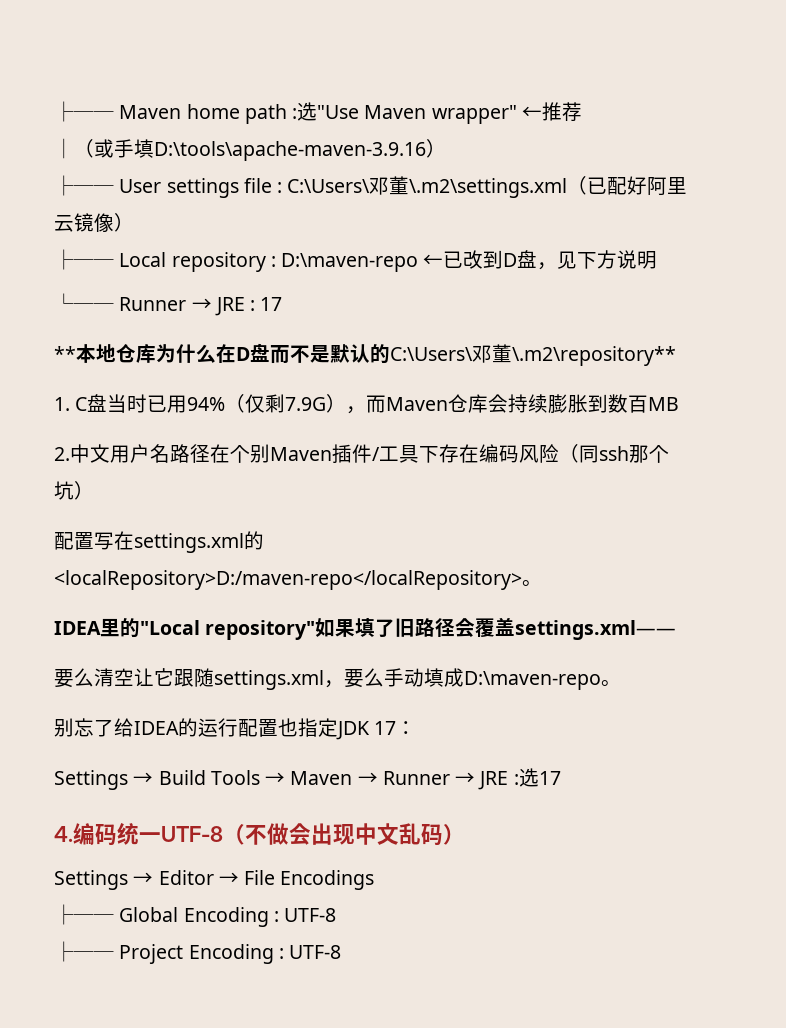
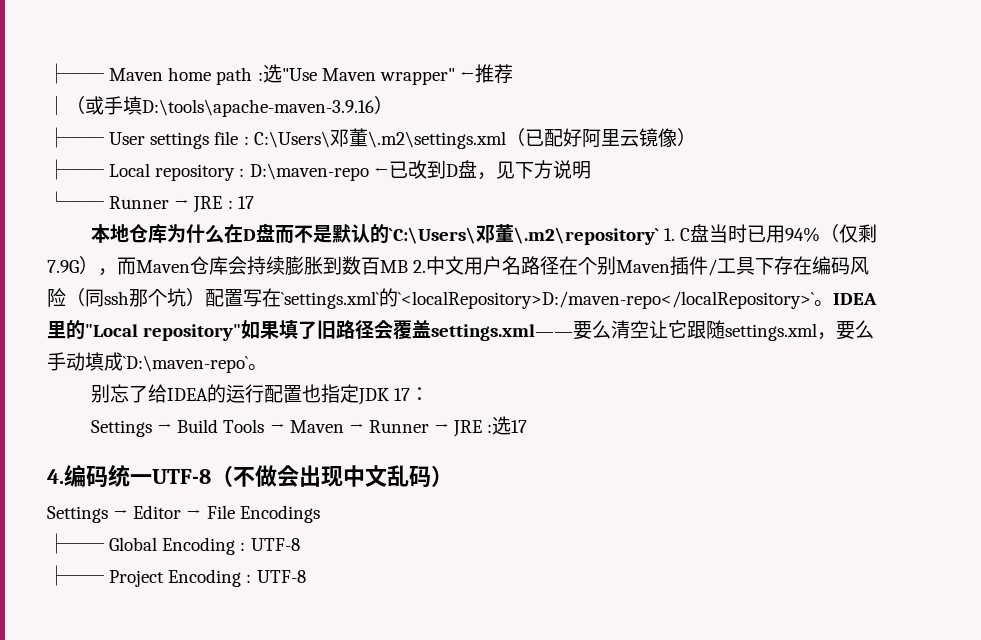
- **本地仓库为什么在D盘而不是默认的C:\Users\邓董\.m2\repository**
- 1. C盘当时已用94%（仅剩7.9G），而Maven仓库会持续膨胀到数百MB
- 2.中文用户名路径在个别Maven插件/工具下存在编码风险（同ssh那个坑）
- 配置写在settings.xml的<localRepository>D:/maven-repo</localRepository>。
- IDEA里的"Local repository"如果填了旧路径会覆盖settings.xml——
- 要么清空让它跟随settings.xml，要么手动填成D:\maven-repo。
+ 本地仓库为什么在D盘而不是默认的`C:\Users\邓董\.m2\repository` 1. C盘当时已用94%（仅剩7.9G），而Maven仓库会持续膨胀到数百MB 2.中文用户名路径在个别Maven插件/工具下存在编码风险（同ssh那个坑）配置写在`settings.xml`的`<localRepository>D:/maven-repo</localRepository>`。IDEA里的"Local repository"如果填了旧路径会覆盖settings.xml——要么清空让它跟随settings.xml，要么手动填成`D:\maven-repo`。

